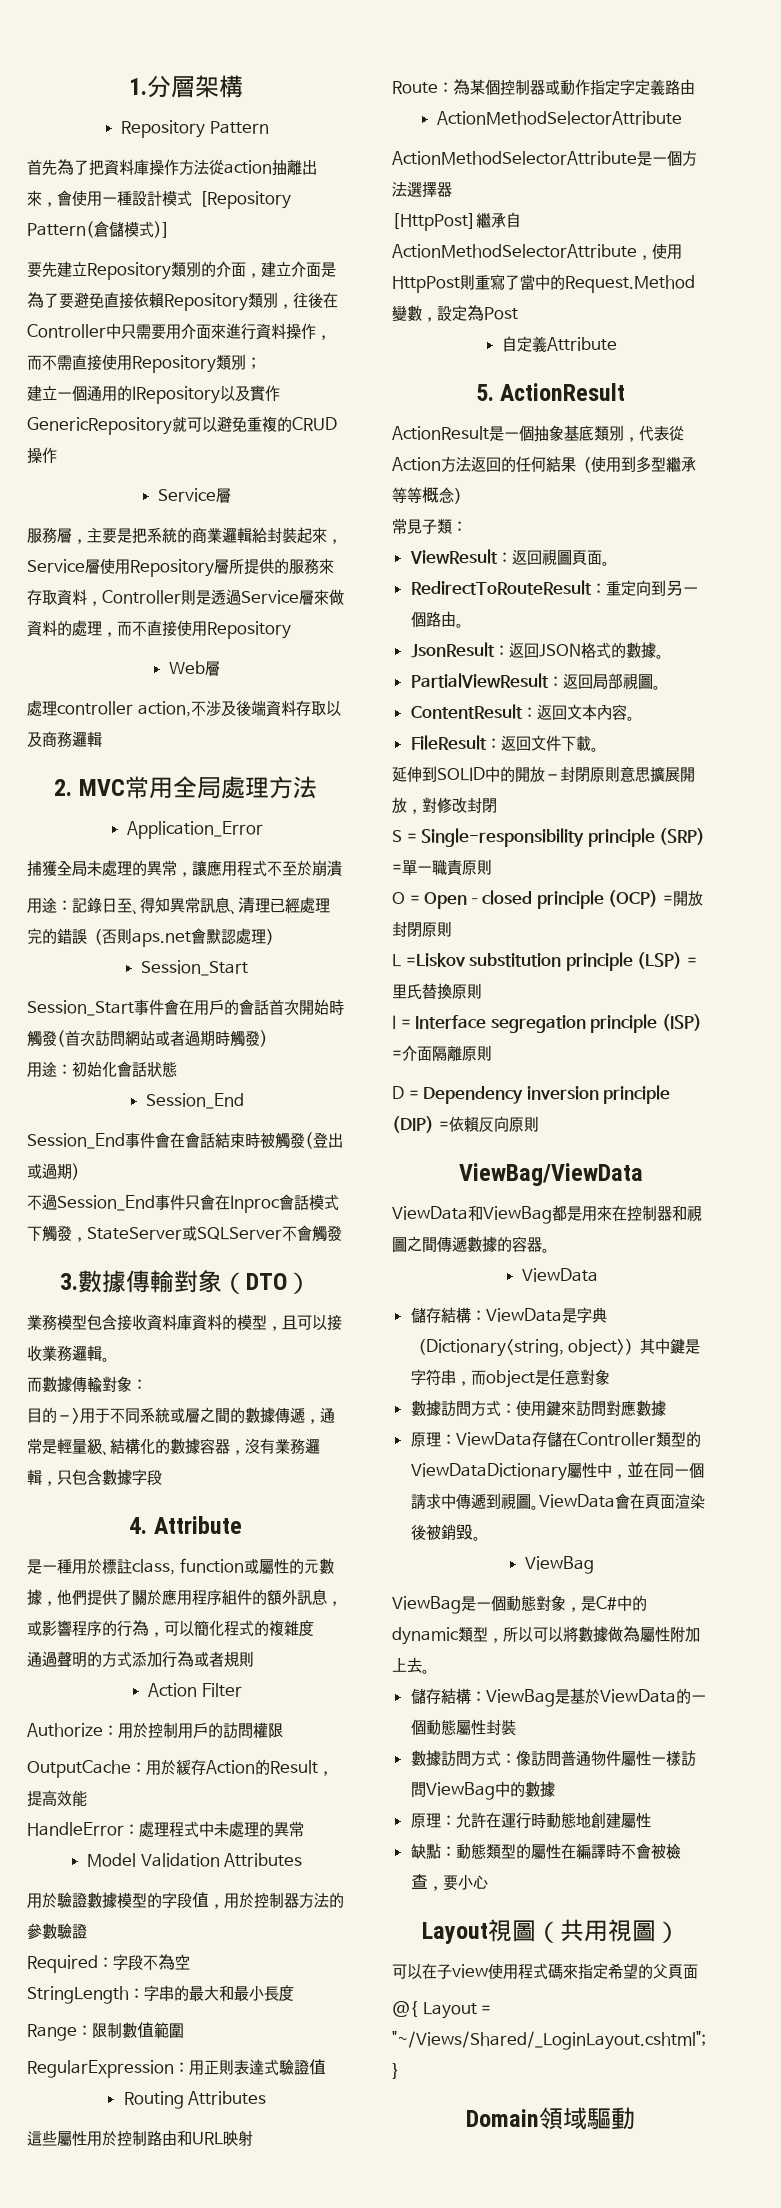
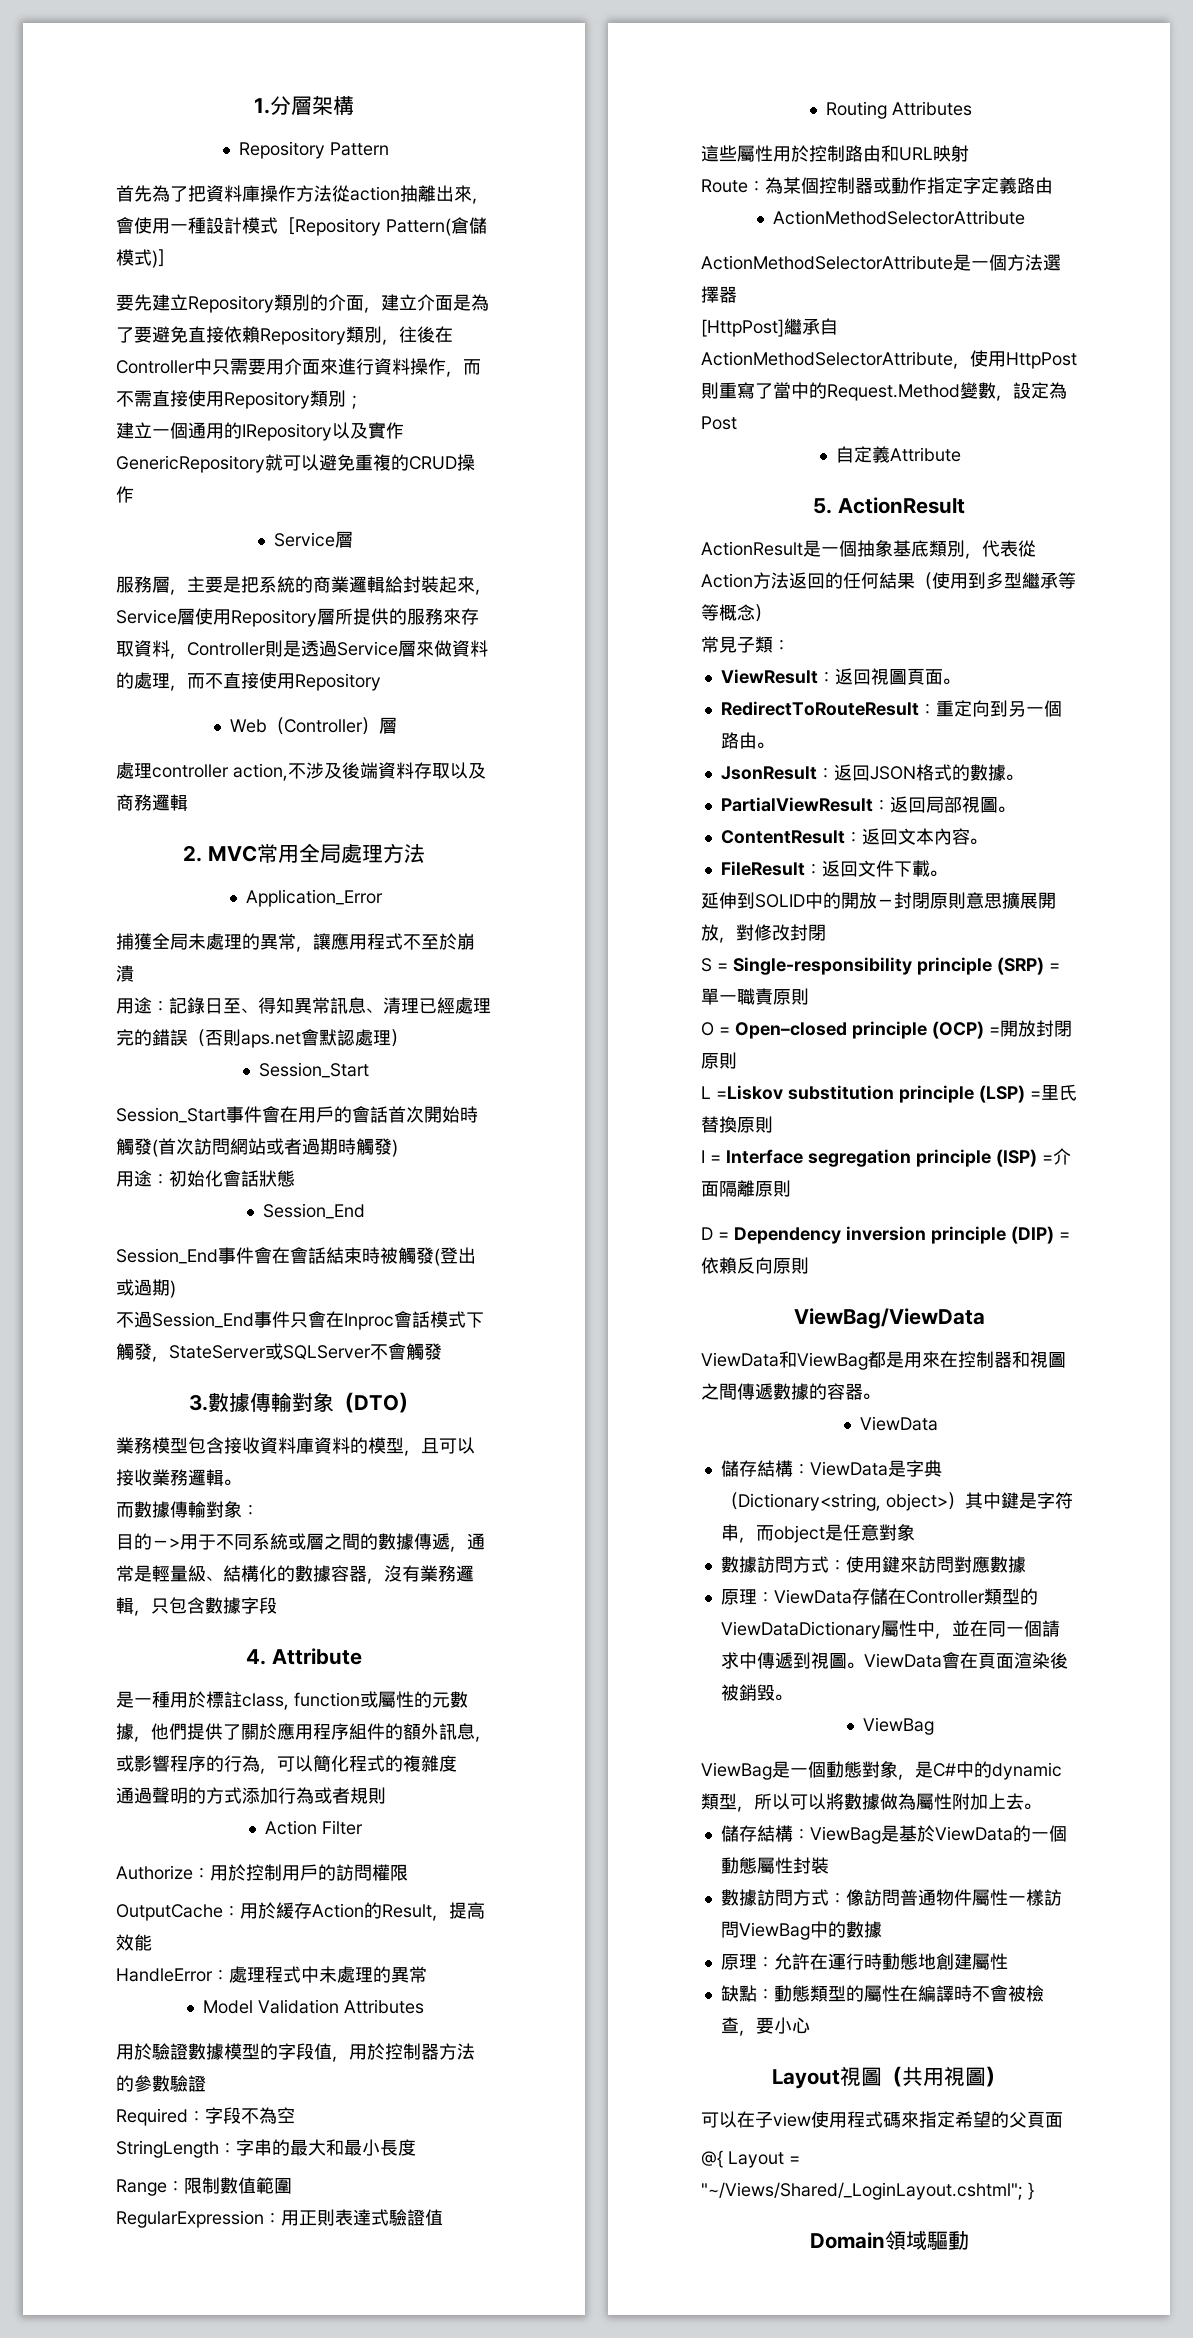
- Web層
+ Web（Controller）層

